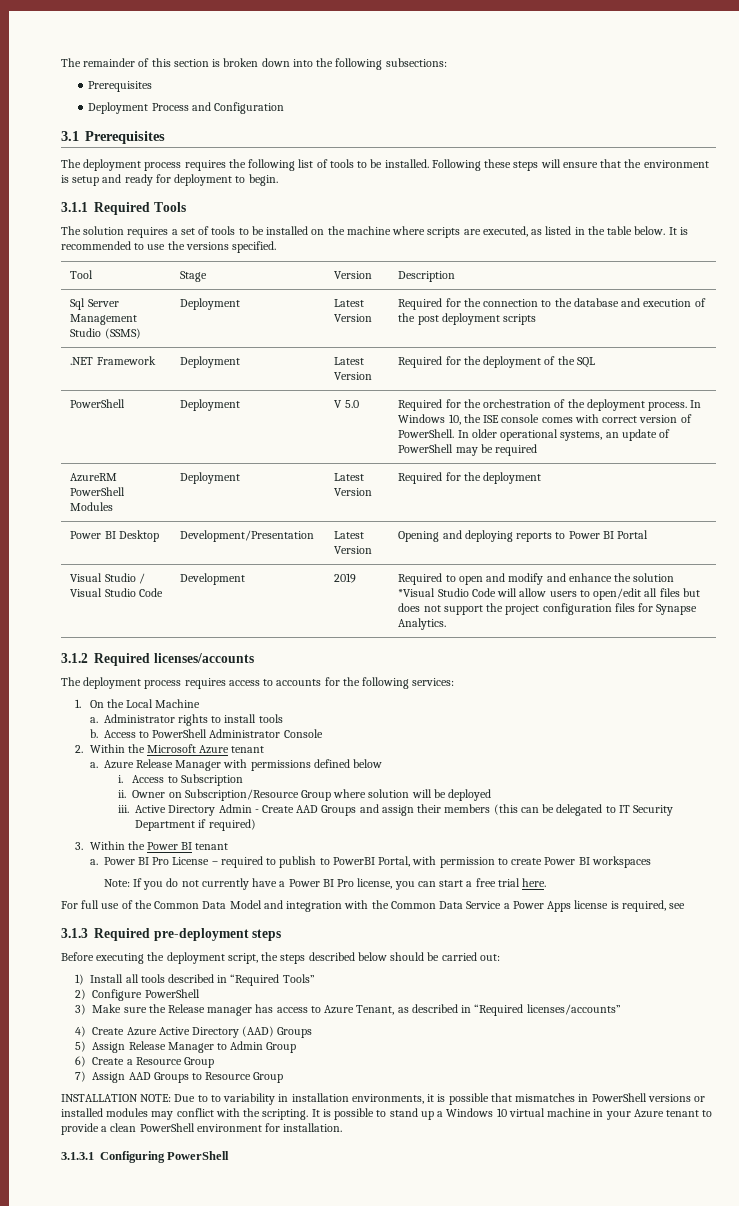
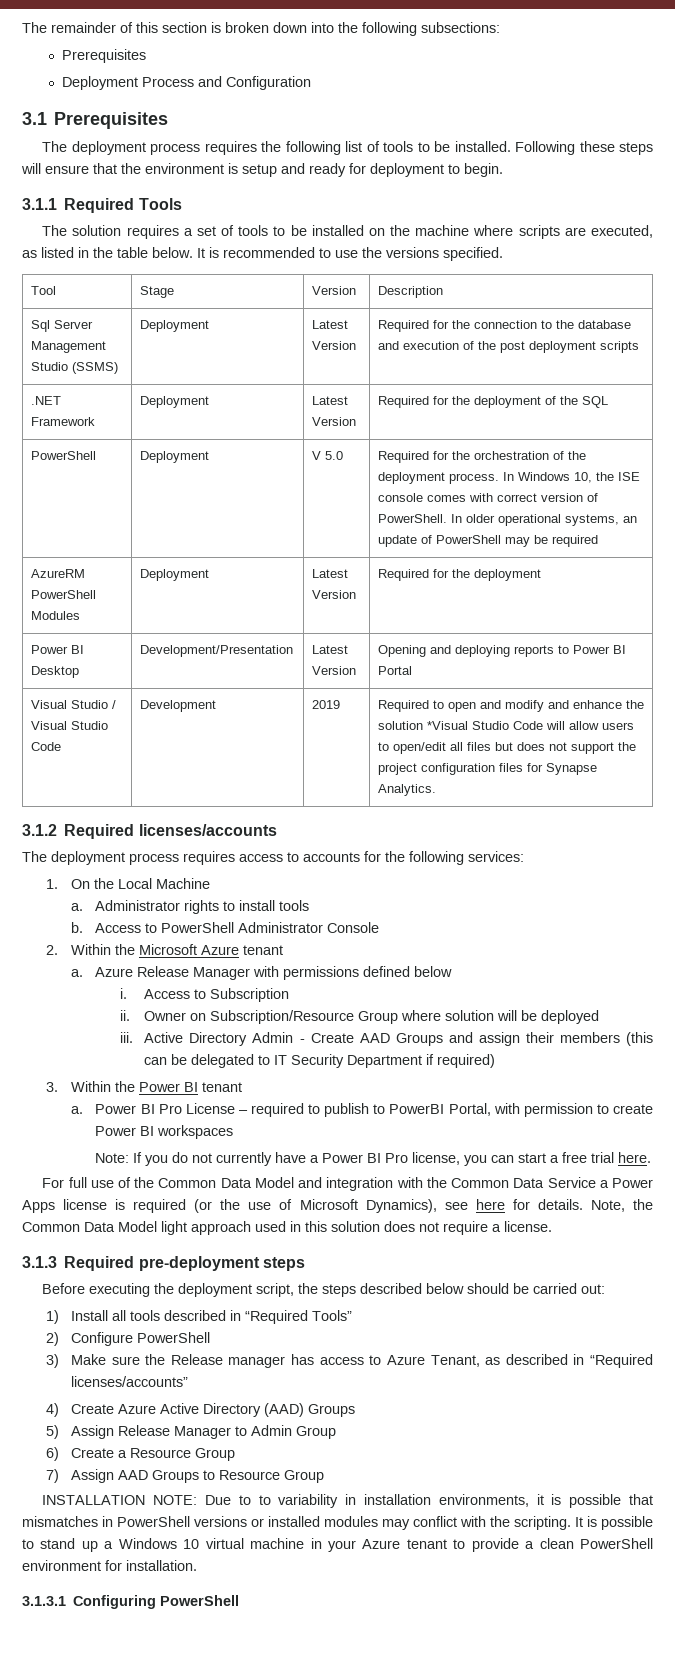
- For full use of the Common Data Model and integration with the Common Data Service a Power Apps license is required, see
+ For full use of the Common Data Model and integration with the Common Data Service a Power Apps license is required (or the use of Microsoft Dynamics), see here for details. Note, the Common Data Model light approach used in this solution does not require a license.

